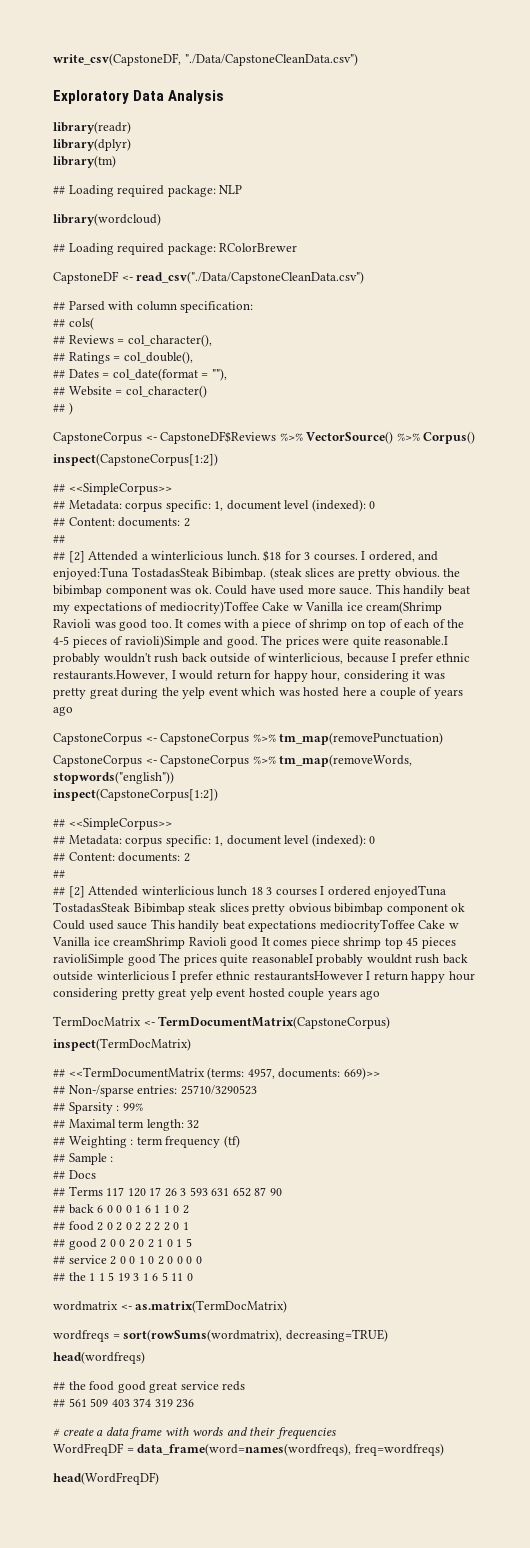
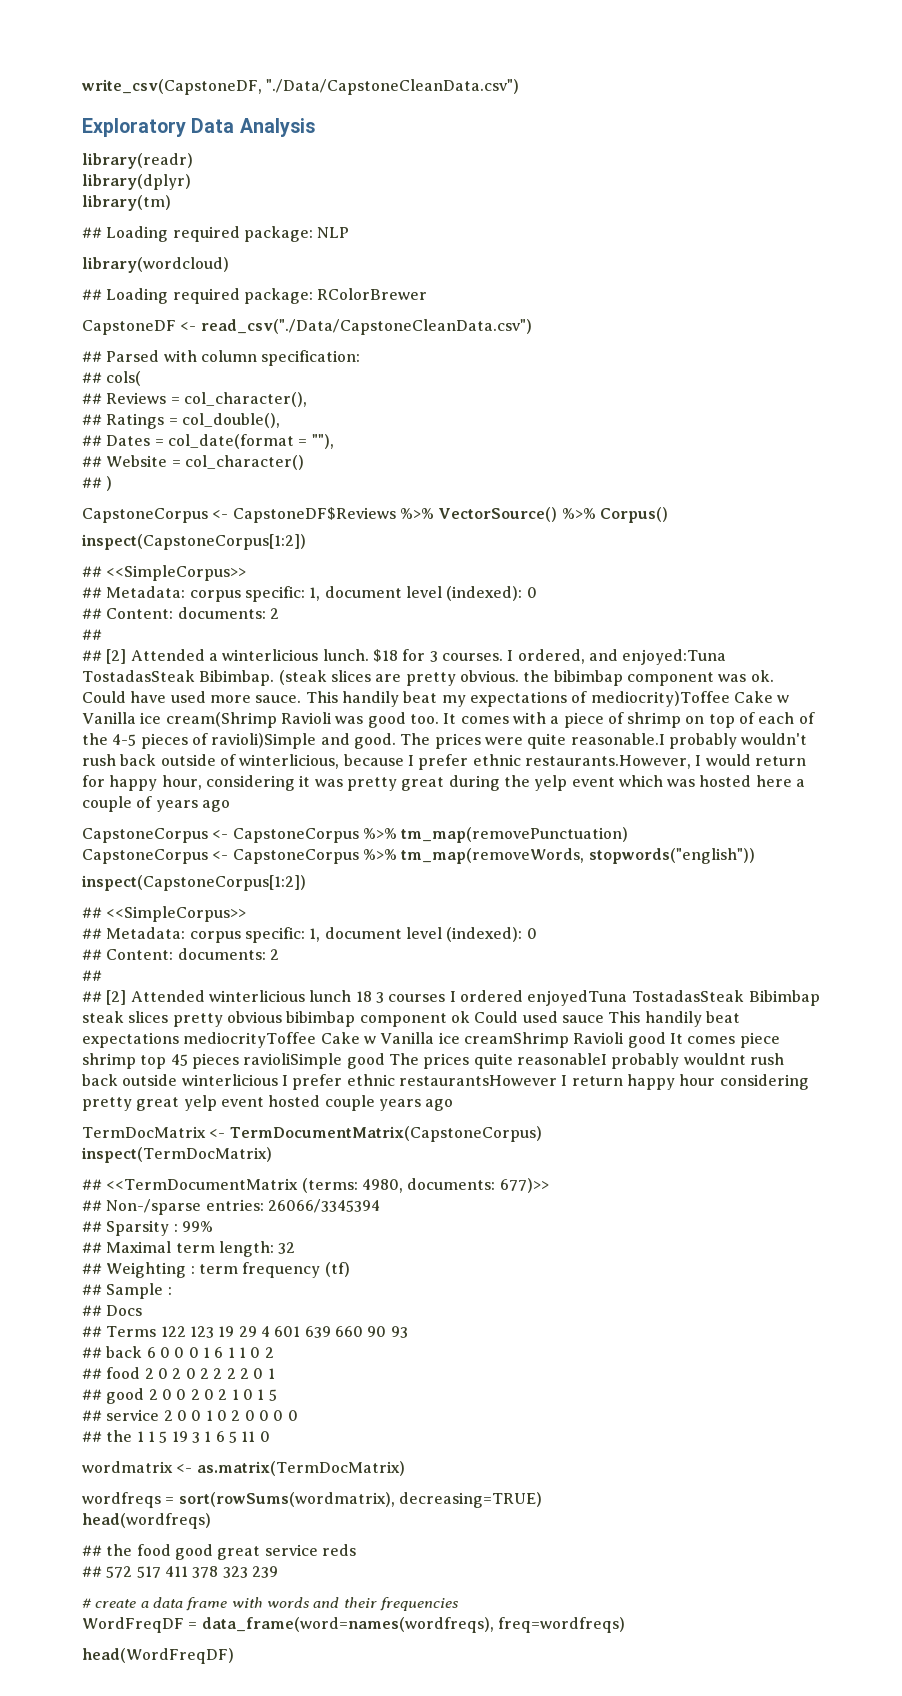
- ## <<TermDocumentMatrix (terms: 4957, documents: 669)>>
+ ## <<TermDocumentMatrix (terms: 4980, documents: 677)>>
- ## Non-/sparse entries: 25710/3290523
+ ## Non-/sparse entries: 26066/3345394
- ## Terms 117 120 17 26 3 593 631 652 87 90
+ ## Terms 122 123 19 29 4 601 639 660 90 93
- ## 561 509 403 374 319 236
+ ## 572 517 411 378 323 239

